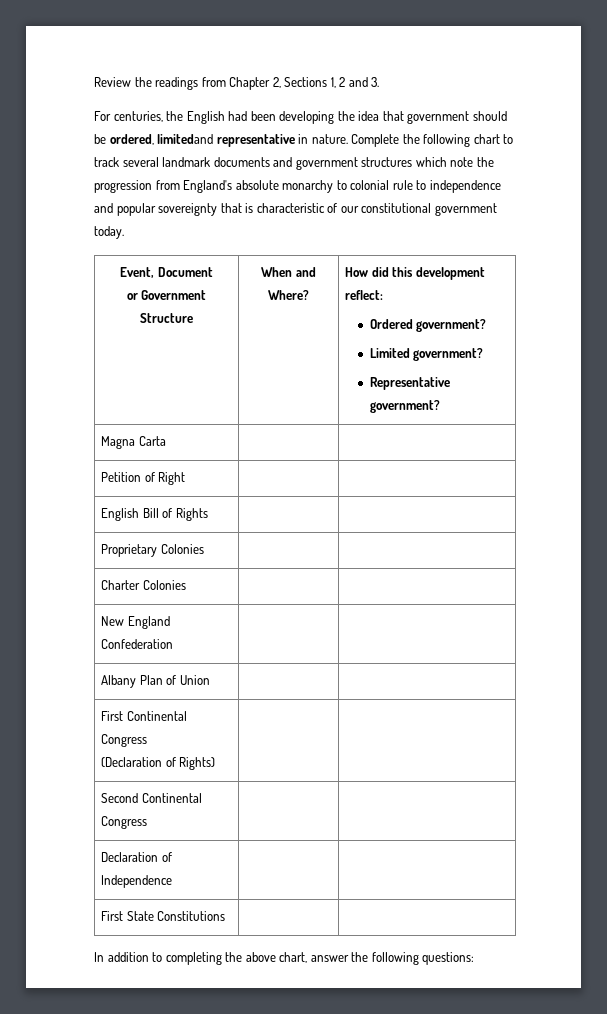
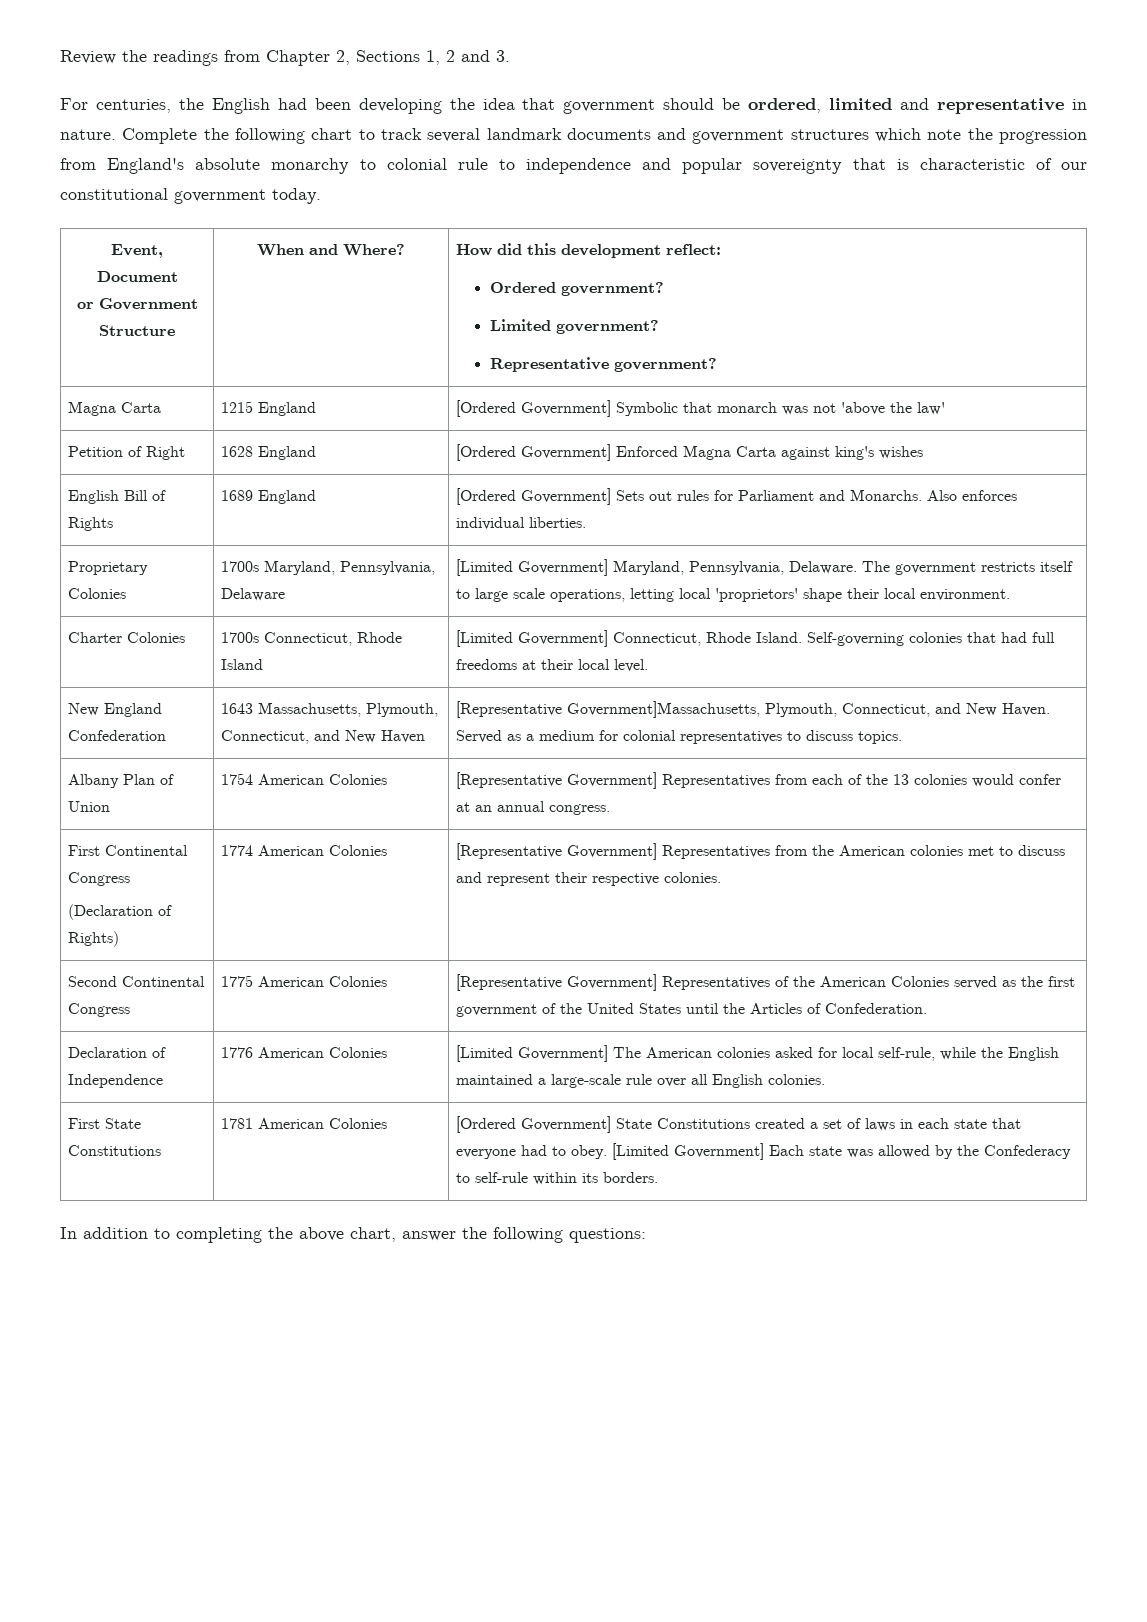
- For centuries, the English had been developing the idea that government should be ordered, limitedand representative in nature.
+ For centuries, the English had been developing the idea that government should be ordered, limited and representative in nature.
- Magna Carta | |
- Petition of Right | |
- English Bill of Rights | |
- Proprietary Colonies | |
- Charter Colonies | |
- New England Confederation | |
- Albany Plan of Union | |
+ Magna Carta | 1215 England | [Ordered Government] Symbolic that monarch was not 'above the law'
+ Petition of Right | 1628 England | [Ordered Government] Enforced Magna Carta against king's wishes
+ English Bill of Rights | 1689 England | [Ordered Government] Sets out rules for Parliament and Monarchs. Also enforces individual liberties.
+ Proprietary Colonies | 1700s Maryland, Pennsylvania, Delaware | [Limited Government] Maryland, Pennsylvania, Delaware. The government restricts itself to large scale operations, letting local 'proprietors' shape their local environment.
+ Charter Colonies | 1700s Connecticut, Rhode Island | [Limited Government] Connecticut, Rhode Island. Self-governing colonies that had full freedoms at their local level.
+ New England Confederation | 1643 Massachusetts, Plymouth, Connecticut, and New Haven | [Representative Government]Massachusetts, Plymouth, Connecticut, and New Haven. Served as a medium for colonial representatives to discuss topics.
+ Albany Plan of Union | 1754 American Colonies | [Representative Government] Representatives from each of the 13 colonies would confer at an annual congress.
  First Continental Congress
- (Declaration of Rights) | |
- Second Continental Congress | |
- Declaration of Independence | |
- First State Constitutions | |
+ (Declaration of Rights) | 1774 American Colonies | [Representative Government] Representatives from the American colonies met to discuss and represent their respective colonies.
+ Second Continental Congress | 1775 American Colonies | [Representative Government] Representatives of the American Colonies served as the first government of the United States until the Articles of Confederation.
+ Declaration of Independence | 1776 American Colonies | [Limited Government] The American colonies asked for local self-rule, while the English maintained a large-scale rule over all English colonies.
+ First State Constitutions | 1781 American Colonies | [Ordered Government] State Constitutions created a set of laws in each state that everyone had to obey. [Limited Government] Each state was allowed by the Confederacy to self-rule within its borders.

